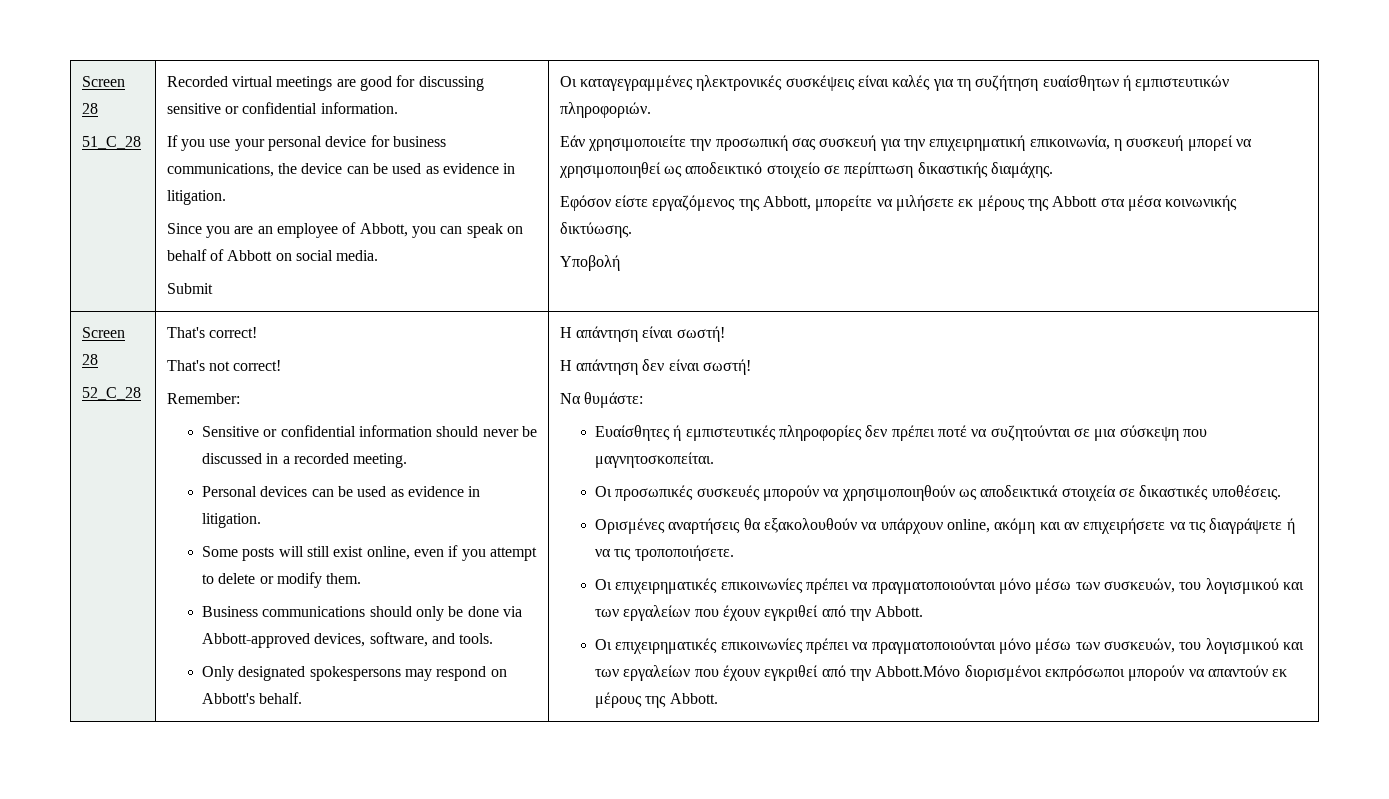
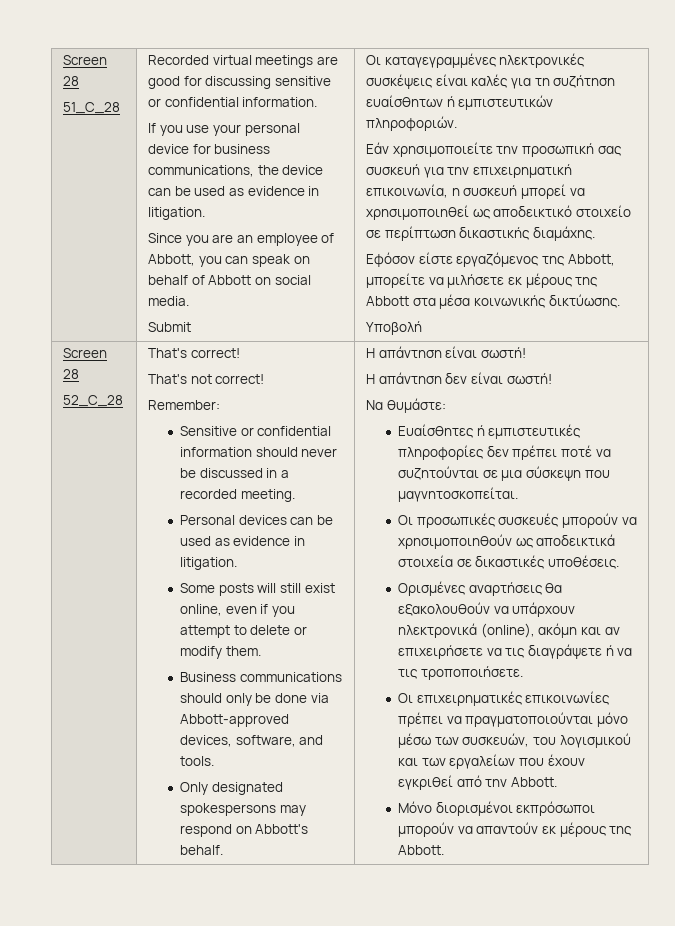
- Ορισμένες αναρτήσεις θα εξακολουθούν να υπάρχουν online, ακόμη και αν επιχειρήσετε να τις διαγράψετε ή να τις τροποποιήσετε.
+ Ορισμένες αναρτήσεις θα εξακολουθούν να υπάρχουν ηλεκτρονικά (online), ακόμη και αν επιχειρήσετε να τις διαγράψετε ή να τις τροποποιήσετε.
- Οι επιχειρηματικές επικοινωνίες πρέπει να πραγματοποιούνται μόνο μέσω των συσκευών, του λογισμικού και των εργαλείων που έχουν εγκριθεί από την Abbott.Μόνο διορισμένοι εκπρόσωποι μπορούν να απαντούν εκ μέρους της Abbott.
+ Μόνο διορισμένοι εκπρόσωποι μπορούν να απαντούν εκ μέρους της Abbott.

